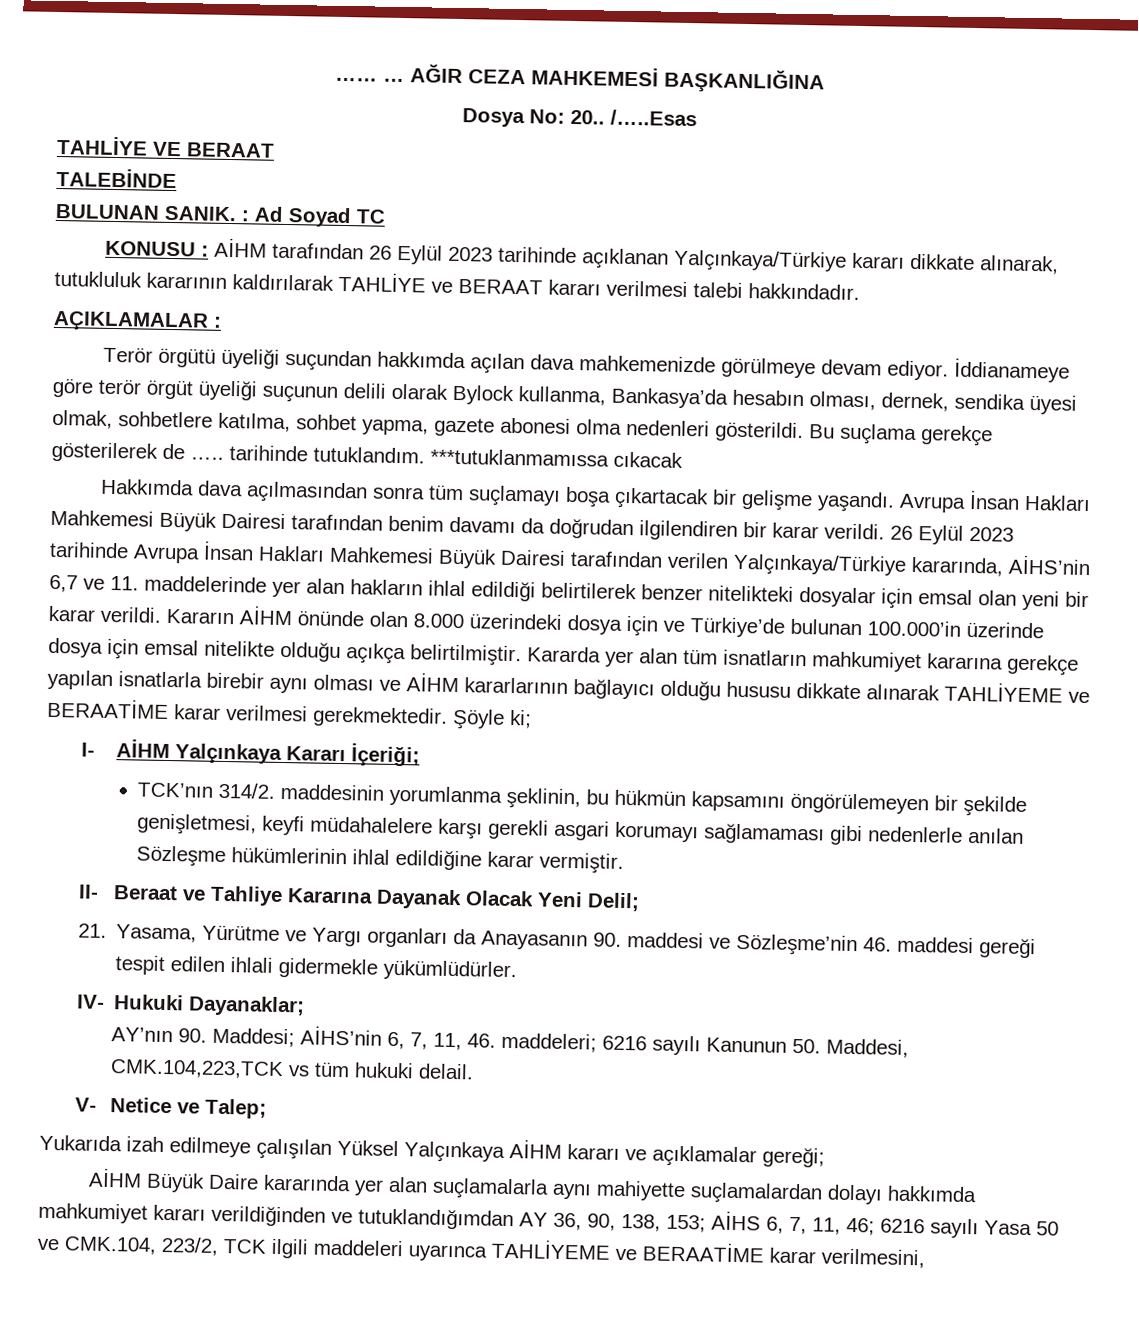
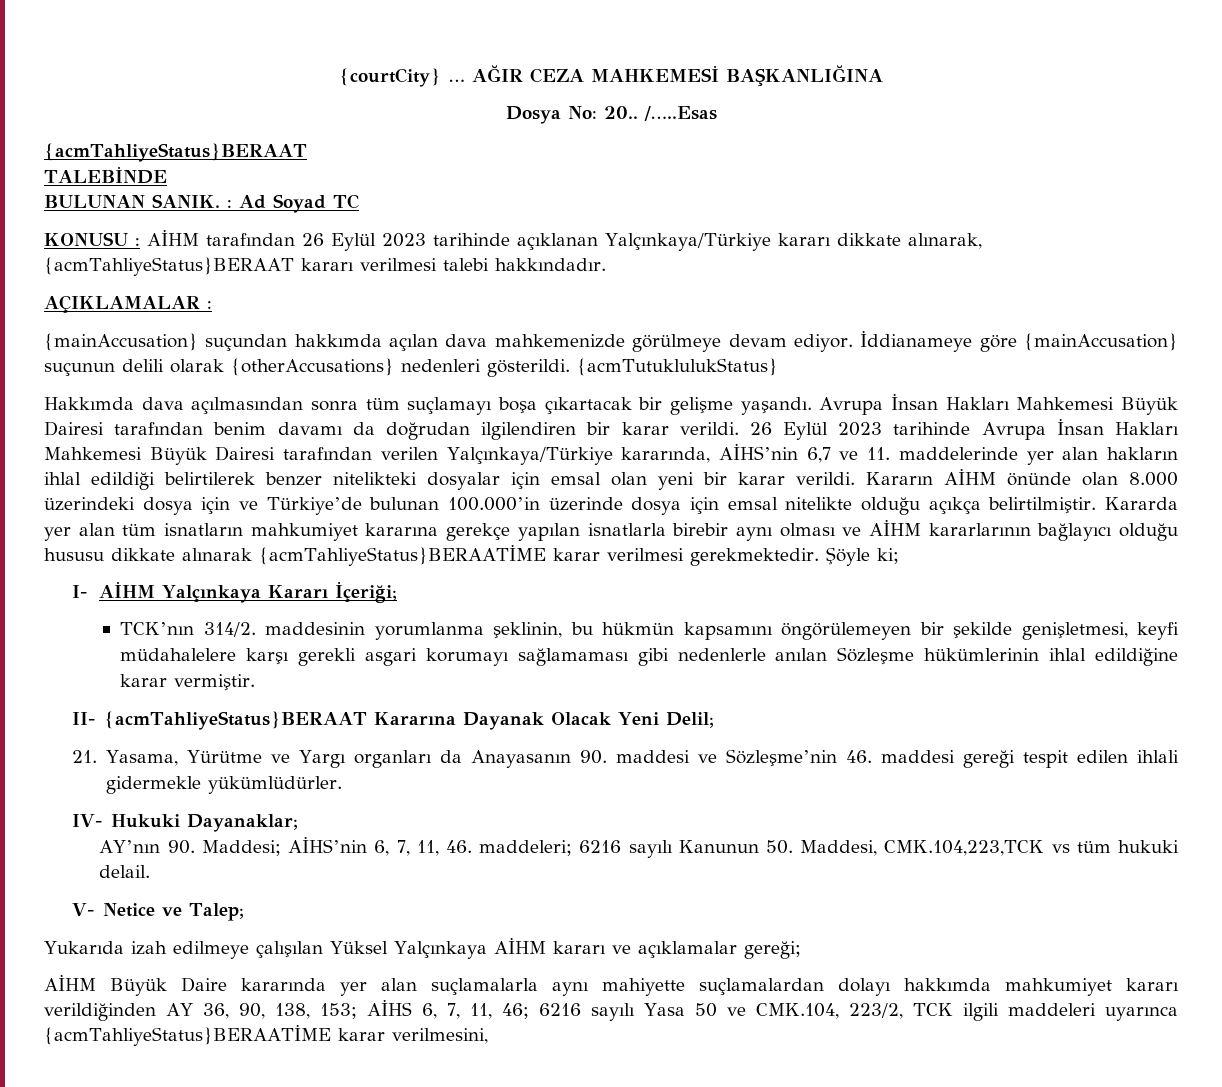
- …… …
+ {courtCity} …
  /…..Esas
- TAHLİYE VE BERAAT
+ {acmTahliyeStatus}BERAAT
- KONUSU : AİHM tarafından 26 Eylül 2023 tarihinde açıklanan Yalçınkaya/Türkiye kararı dikkate alınarak, tutukluluk kararının kaldırılarak TAHLİYE ve BERAAT kararı verilmesi talebi hakkındadır.
+ KONUSU : AİHM tarafından 26 Eylül 2023 tarihinde açıklanan Yalçınkaya/Türkiye kararı dikkate alınarak, {acmTahliyeStatus}BERAAT kararı verilmesi talebi hakkındadır.
- Terör örgütü üyeliği suçundan hakkımda açılan dava mahkemenizde görülmeye devam ediyor.
+ {mainAccusation} suçundan hakkımda açılan dava mahkemenizde görülmeye devam ediyor.
- İddianameye göre terör örgüt üyeliği suçunun delili olarak Bylock kullanma, Bankasya’da hesabın olması, dernek, sendika üyesi olmak, sohbetlere katılma, sohbet yapma, gazete abonesi olma nedenleri gösterildi. Bu suçlama gerekçe gösterilerek de ….. tarihinde tutuklandım. ***tutuklanmamıssa cıkacak
+ İddianameye göre {mainAccusation} suçunun delili olarak {otherAccusations} nedenleri gösterildi. {acmTutuklulukStatus}
- Kararda yer alan tüm isnatların mahkumiyet kararına gerekçe yapılan isnatlarla birebir aynı olması ve AİHM kararlarının bağlayıcı olduğu hususu dikkate alınarak TAHLİYEME ve BERAATİME karar verilmesi gerekmektedir.
+ Kararda yer alan tüm isnatların mahkumiyet kararına gerekçe yapılan isnatlarla birebir aynı olması ve AİHM kararlarının bağlayıcı olduğu hususu dikkate alınarak {acmTahliyeStatus}BERAATİME karar verilmesi gerekmektedir.
- II- Beraat ve Tahliye Kararına Dayanak Olacak Yeni Delil;
+ II- {acmTahliyeStatus}BERAAT Kararına Dayanak Olacak Yeni Delil;
- AİHM Büyük Daire kararında yer alan suçlamalarla aynı mahiyette suçlamalardan dolayı hakkımda mahkumiyet kararı verildiğinden ve tutuklandığımdan AY 36, 90, 138, 153; AİHS 6, 7, 11, 46; 6216 sayılı Yasa 50 ve CMK.104, 223/2, TCK ilgili maddeleri uyarınca TAHLİYEME ve BERAATİME karar verilmesini,
+ AİHM Büyük Daire kararında yer alan suçlamalarla aynı mahiyette suçlamalardan dolayı hakkımda mahkumiyet kararı verildiğinden AY 36, 90, 138, 153; AİHS 6, 7, 11, 46; 6216 sayılı Yasa 50 ve CMK.104, 223/2, TCK ilgili maddeleri uyarınca {acmTahliyeStatus}BERAATİME karar verilmesini,

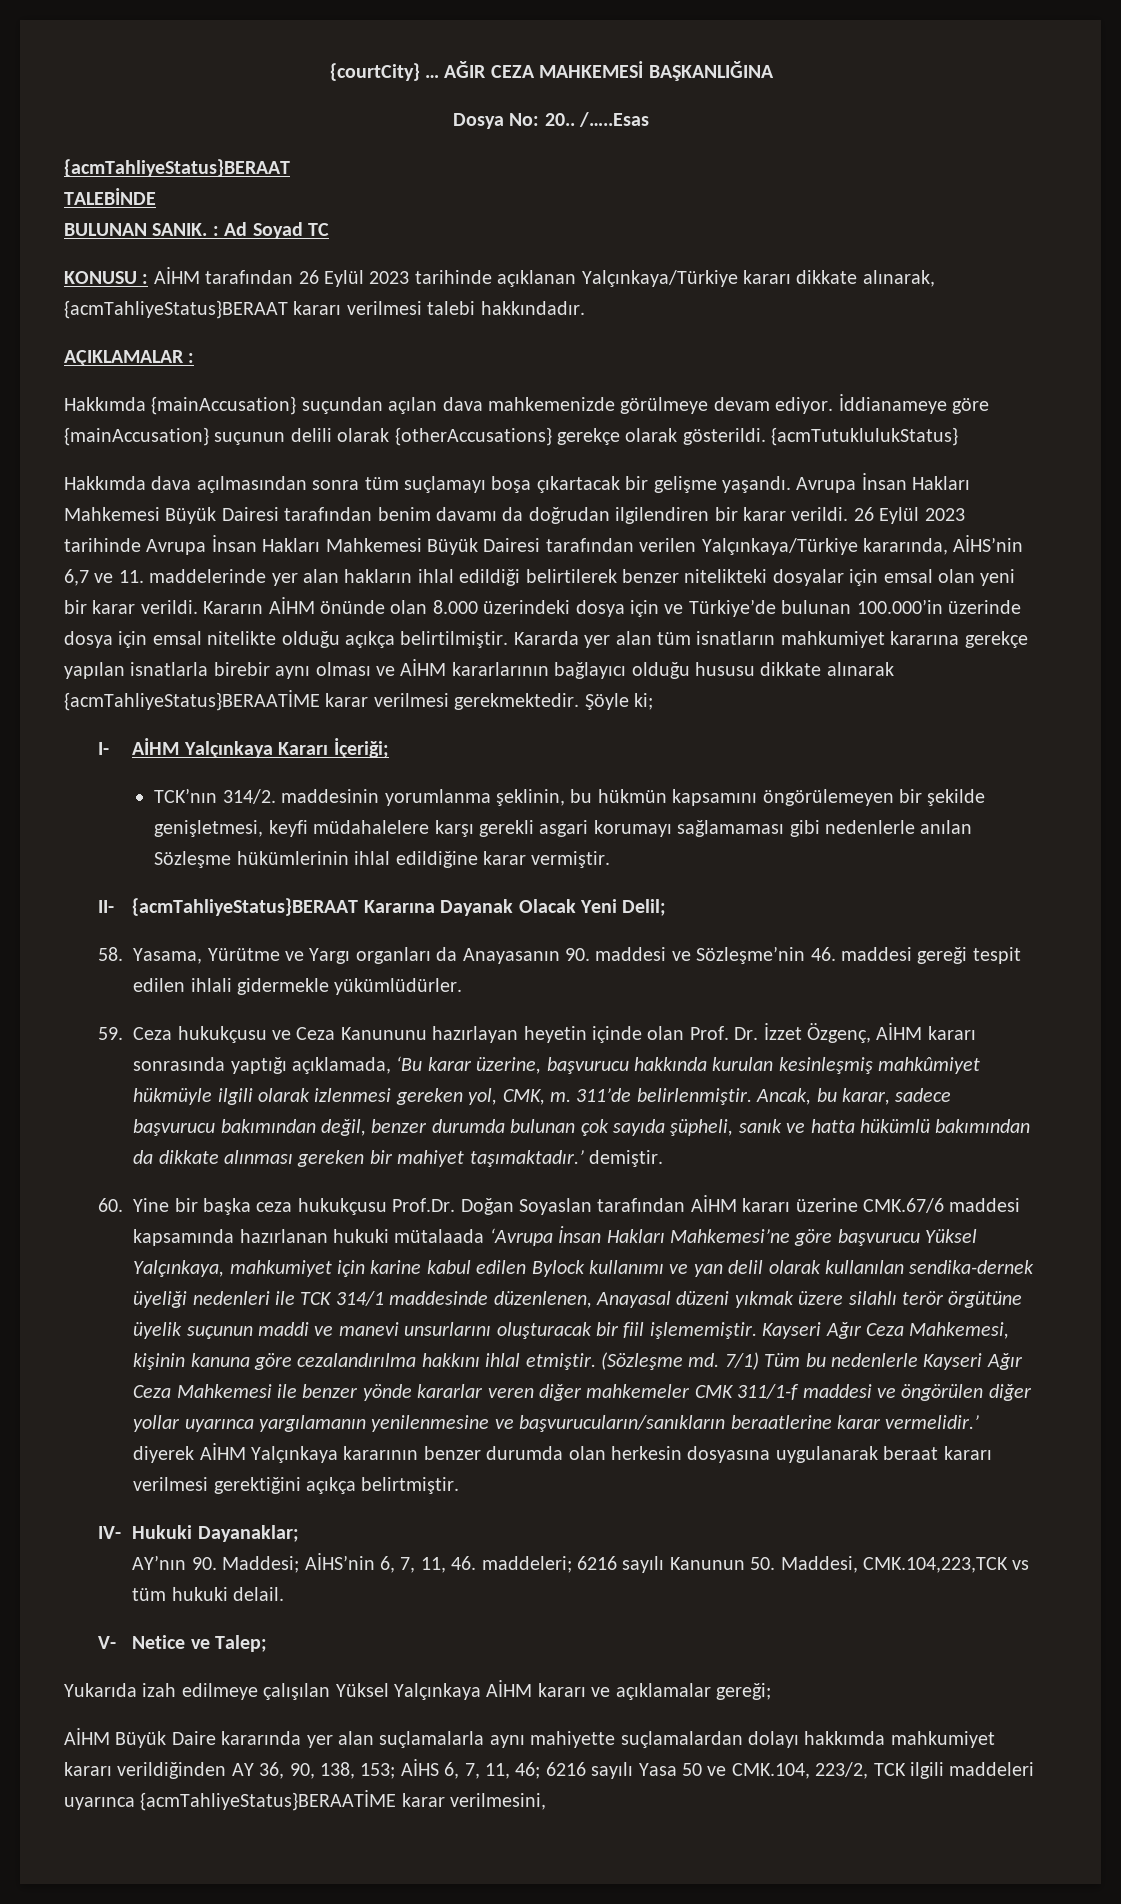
- {mainAccusation} suçundan hakkımda açılan dava mahkemenizde görülmeye devam ediyor.
+ Hakkımda {mainAccusation} suçundan açılan dava mahkemenizde görülmeye devam ediyor.
- İddianameye göre {mainAccusation} suçunun delili olarak {otherAccusations} nedenleri gösterildi.
+ İddianameye göre {mainAccusation} suçunun delili olarak {otherAccusations} gerekçe olarak gösterildi.
- 21. Yasama, Yürütme ve Yargı organları da Anayasanın 90. maddesi ve Sözleşme’nin 46. maddesi gereği tespit edilen ihlali gidermekle yükümlüdürler.
+ 58. Yasama, Yürütme ve Yargı organları da Anayasanın 90. maddesi ve Sözleşme’nin 46. maddesi gereği tespit edilen ihlali gidermekle yükümlüdürler.
+ 59. Ceza hukukçusu ve Ceza Kanununu hazırlayan heyetin içinde olan Prof. Dr. İzzet Özgenç, AİHM kararı sonrasında yaptığı açıklamada, ‘Bu karar üzerine, başvurucu hakkında kurulan kesinleşmiş mahkûmiyet hükmüyle ilgili olarak izlenmesi gereken yol, CMK, m. 311’de belirlenmiştir. Ancak, bu karar, sadece başvurucu bakımından değil, benzer durumda bulunan çok sayıda şüpheli, sanık ve hatta hükümlü bakımından da dikkate alınması gereken bir mahiyet taşımaktadır.’ demiştir.
+ 60. Yine bir başka ceza hukukçusu Prof.Dr. Doğan Soyaslan tarafından AİHM kararı üzerine CMK.67/6 maddesi kapsamında hazırlanan hukuki mütalaada ‘Avrupa İnsan Hakları Mahkemesi’ne göre başvurucu Yüksel Yalçınkaya, mahkumiyet için karine kabul edilen Bylock kullanımı ve yan delil olarak kullanılan sendika-dernek üyeliği nedenleri ile TCK 314/1 maddesinde düzenlenen, Anayasal düzeni yıkmak üzere silahlı terör örgütüne üyelik suçunun maddi ve manevi unsurlarını oluşturacak bir fiil işlememiştir. Kayseri Ağır Ceza Mahkemesi, kişinin kanuna göre cezalandırılma hakkını ihlal etmiştir. (Sözleşme md. 7/1) Tüm bu nedenlerle Kayseri Ağır Ceza Mahkemesi ile benzer yönde kararlar veren diğer mahkemeler CMK 311/1-f maddesi ve öngörülen diğer yollar uyarınca yargılamanın yenilenmesine ve başvurucuların/sanıkların beraatlerine karar vermelidir.’ diyerek AİHM Yalçınkaya kararının benzer durumda olan herkesin dosyasına uygulanarak beraat kararı verilmesi gerektiğini açıkça belirtmiştir.

